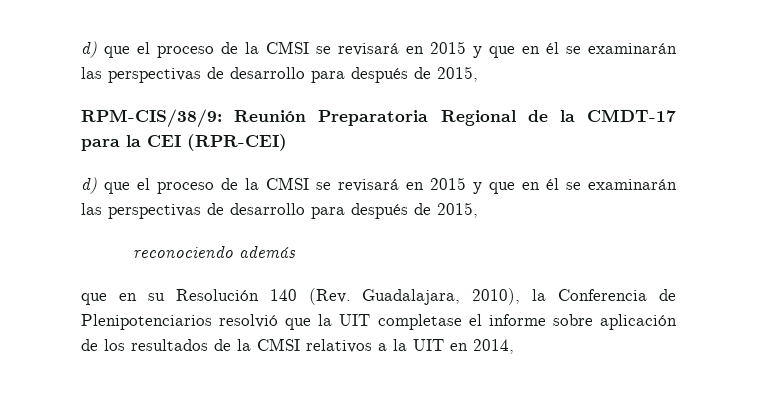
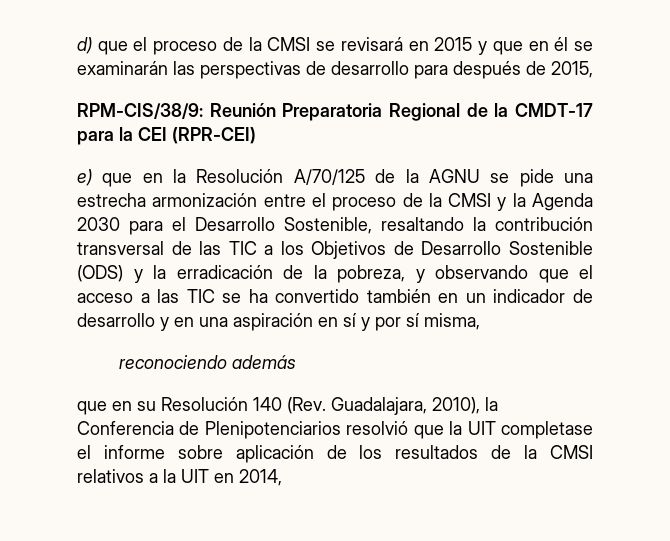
  RPM-CIS/38/9: Reunión Preparatoria Regional de la CMDT-17 para la CEI (RPR-CEI)
- d) que el proceso de la CMSI se revisará en 2015 y que en él se examinarán las perspectivas de desarrollo para después de 2015,
+ e) que en la Resolución A/70/125 de la AGNU se pide una estrecha armonización entre el proceso de la CMSI y la Agenda 2030 para el Desarrollo Sostenible, resaltando la contribución transversal de las TIC a los Objetivos de Desarrollo Sostenible (ODS) y la erradicación de la pobreza, y observando que el acceso a las TIC se ha convertido también en un indicador de desarrollo y en una aspiración en sí y por sí misma,

